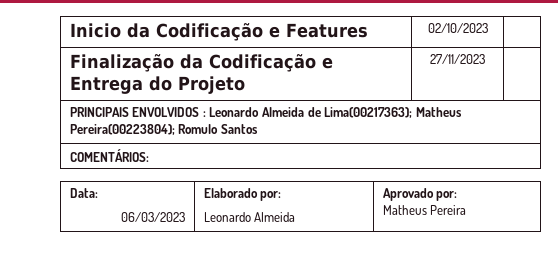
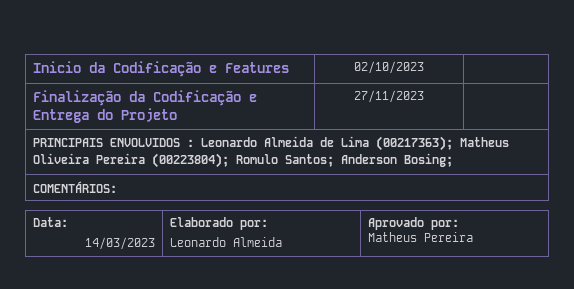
- PRINCIPAIS ENVOLVIDOS : Leonardo Almeida de Lima(00217363); Matheus Pereira(00223804); Romulo Santos
+ PRINCIPAIS ENVOLVIDOS : Leonardo Almeida de Lima (00217363); Matheus Oliveira Pereira (00223804); Romulo Santos; Anderson Bosing;
  Data:
- 06/03/2023 | Elaborado por:
+ 14/03/2023 | Elaborado por:

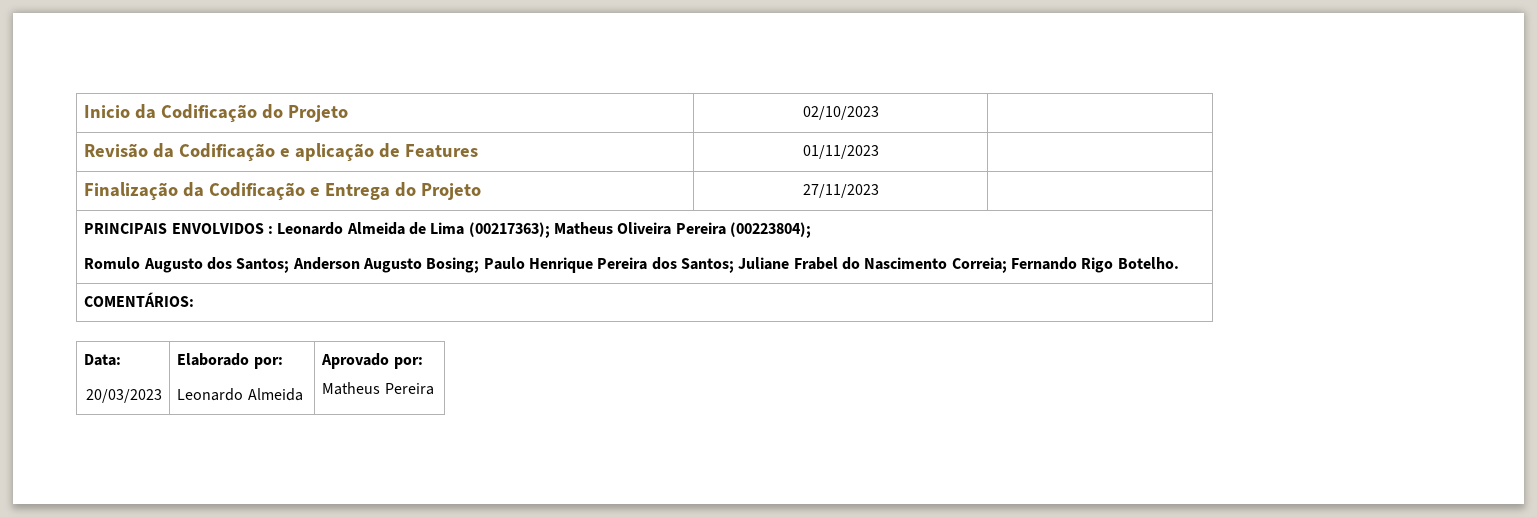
- Inicio da Codificação e Features | 02/10/2023 |
+ Inicio da Codificação do Projeto | 02/10/2023 |
+ Revisão da Codificação e aplicação de Features | 01/11/2023 |
- PRINCIPAIS ENVOLVIDOS : Leonardo Almeida de Lima (00217363); Matheus Oliveira Pereira (00223804); Romulo Santos; Anderson Bosing;
+ PRINCIPAIS ENVOLVIDOS : Leonardo Almeida de Lima (00217363); Matheus Oliveira Pereira (00223804);
+ Romulo Augusto dos Santos; Anderson Augusto Bosing; Paulo Henrique Pereira dos Santos; Juliane Frabel do Nascimento Correia; Fernando Rigo Botelho.
  Data:
- 14/03/2023 | Elaborado por:
+ 20/03/2023 | Elaborado por:

